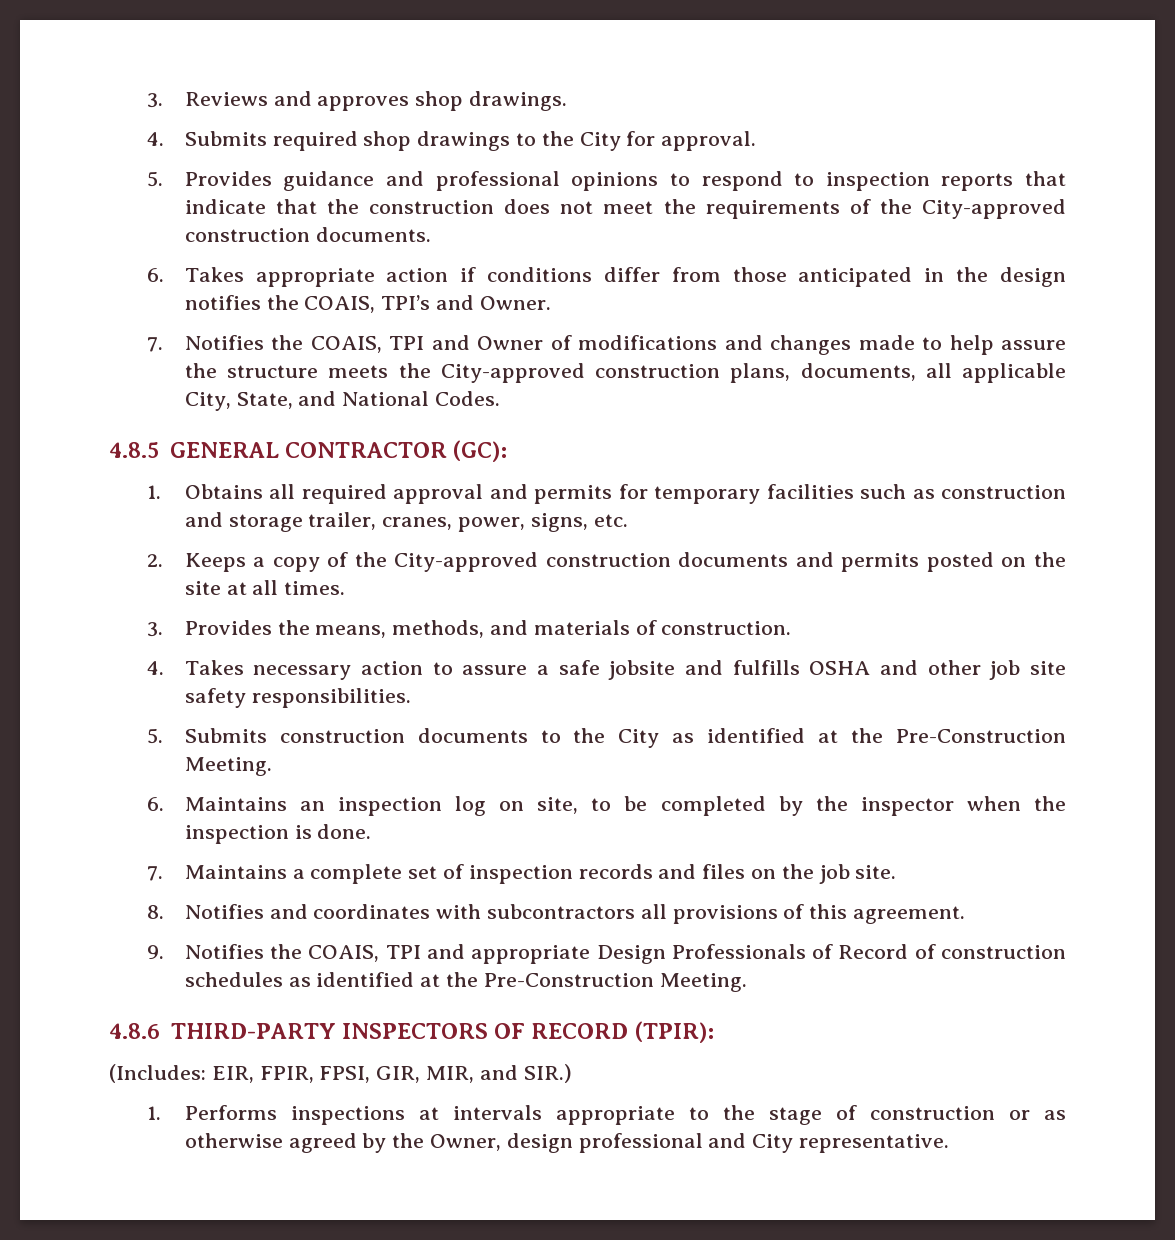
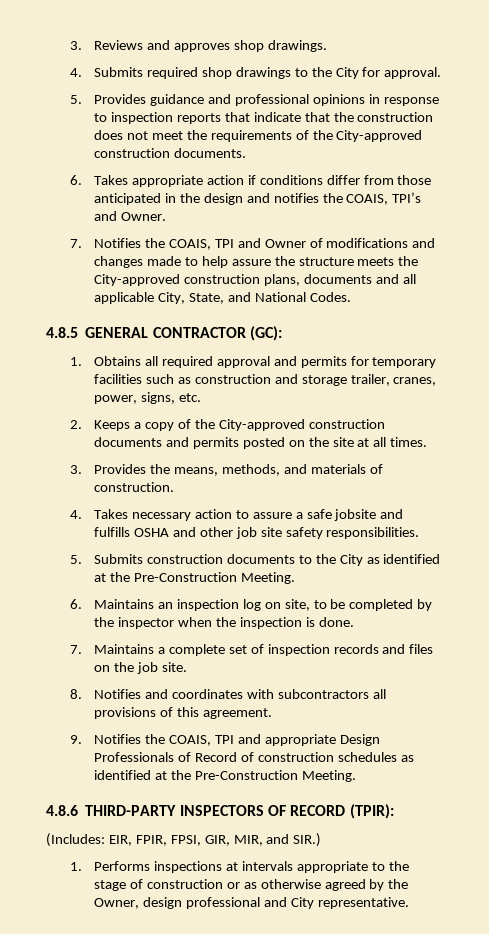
- 5. Provides guidance and professional opinions to respond to inspection reports that indicate that the construction does not meet the requirements of the City-approved construction documents.
+ 5. Provides guidance and professional opinions in response to inspection reports that indicate that the construction does not meet the requirements of the City-approved construction documents.
- 6. Takes appropriate action if conditions differ from those anticipated in the design notifies the COAIS, TPI’s and Owner.
+ 6. Takes appropriate action if conditions differ from those anticipated in the design and notifies the COAIS, TPI’s and Owner.
- 7. Notifies the COAIS, TPI and Owner of modifications and changes made to help assure the structure meets the City-approved construction plans, documents, all applicable City, State, and National Codes.
+ 7. Notifies the COAIS, TPI and Owner of modifications and changes made to help assure the structure meets the City-approved construction plans, documents and all applicable City, State, and National Codes.

